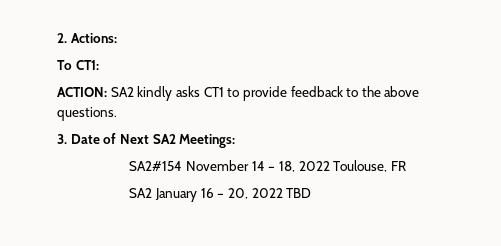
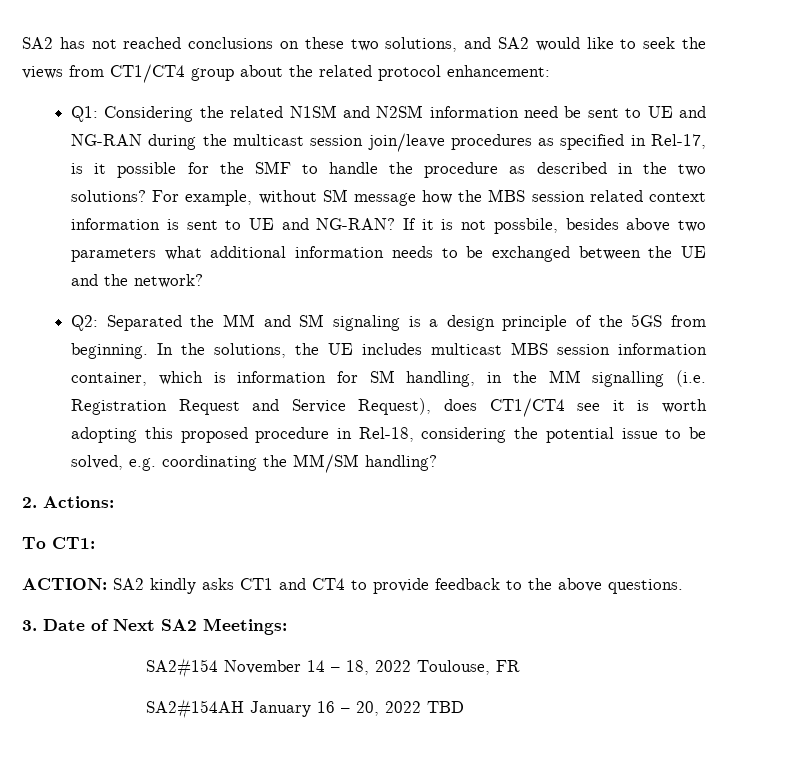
+ SA2 has not reached conclusions on these two solutions, and SA2 would like to seek the views from CT1/CT4 group about the related protocol enhancement:
+ Q1: Considering the related N1SM and N2SM information need be sent to UE and NG-RAN during the multicast session join/leave procedures as specified in Rel-17, is it possible for the SMF to handle the procedure as described in the two solutions? For example, without SM message how the MBS session related context information is sent to UE and NG-RAN? If it is not possbile, besides above two parameters what additional information needs to be exchanged between the UE and the network?
+ Q2: Separated the MM and SM signaling is a design principle of the 5GS from beginning. In the solutions, the UE includes multicast MBS session information container, which is information for SM handling, in the MM signalling (i.e. Registration Request and Service Request), does CT1/CT4 see it is worth adopting this proposed procedure in Rel-18, considering the potential issue to be solved, e.g. coordinating the MM/SM handling?
- ACTION: SA2 kindly asks CT1 to provide feedback to the above questions.
+ ACTION: SA2 kindly asks CT1 and CT4 to provide feedback to the above questions.
- SA2 January 16 – 20, 2022 TBD
+ SA2#154AH January 16 – 20, 2022 TBD

